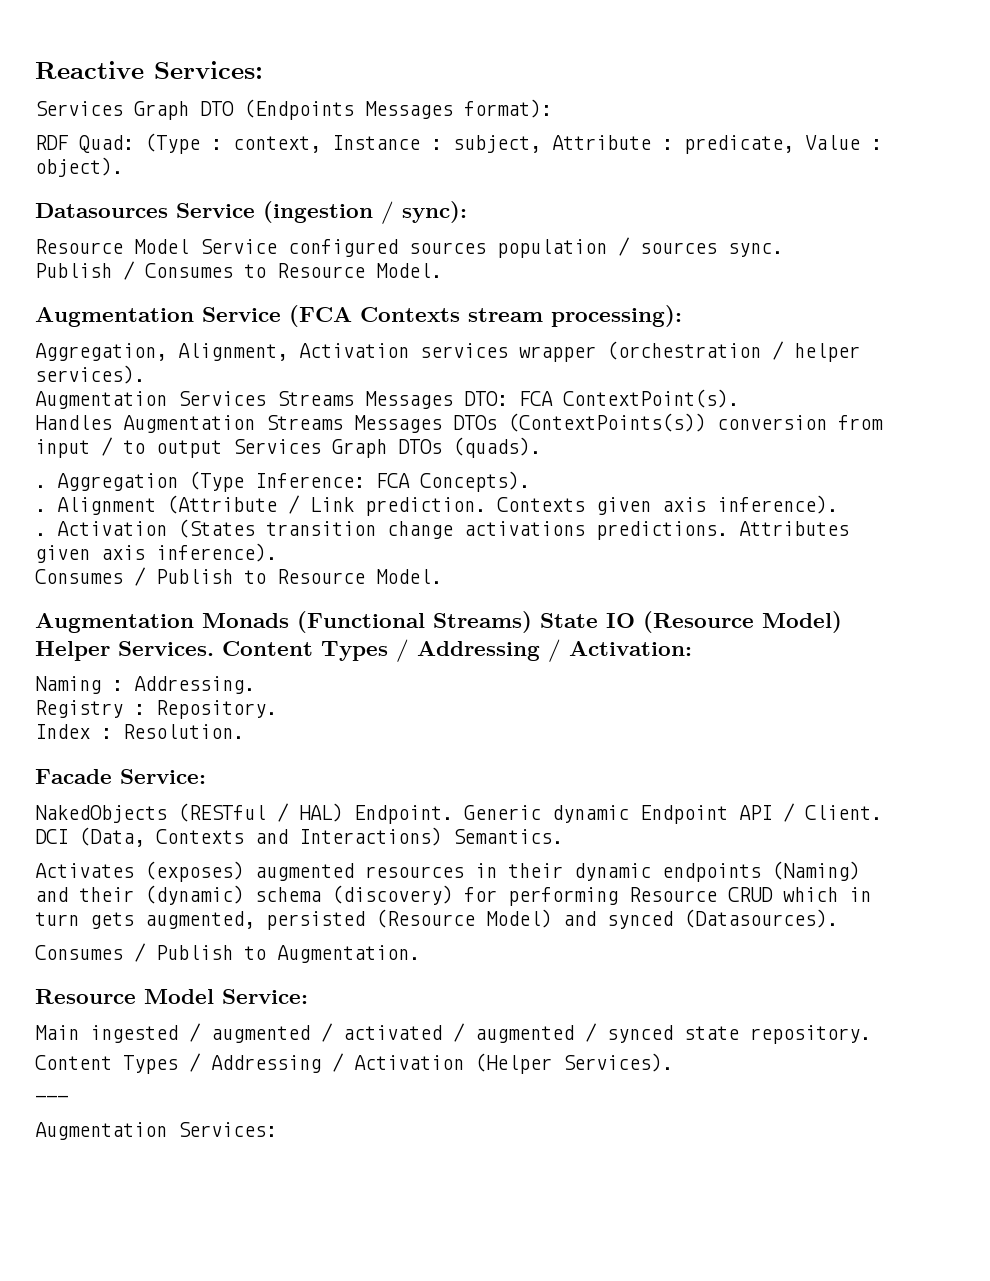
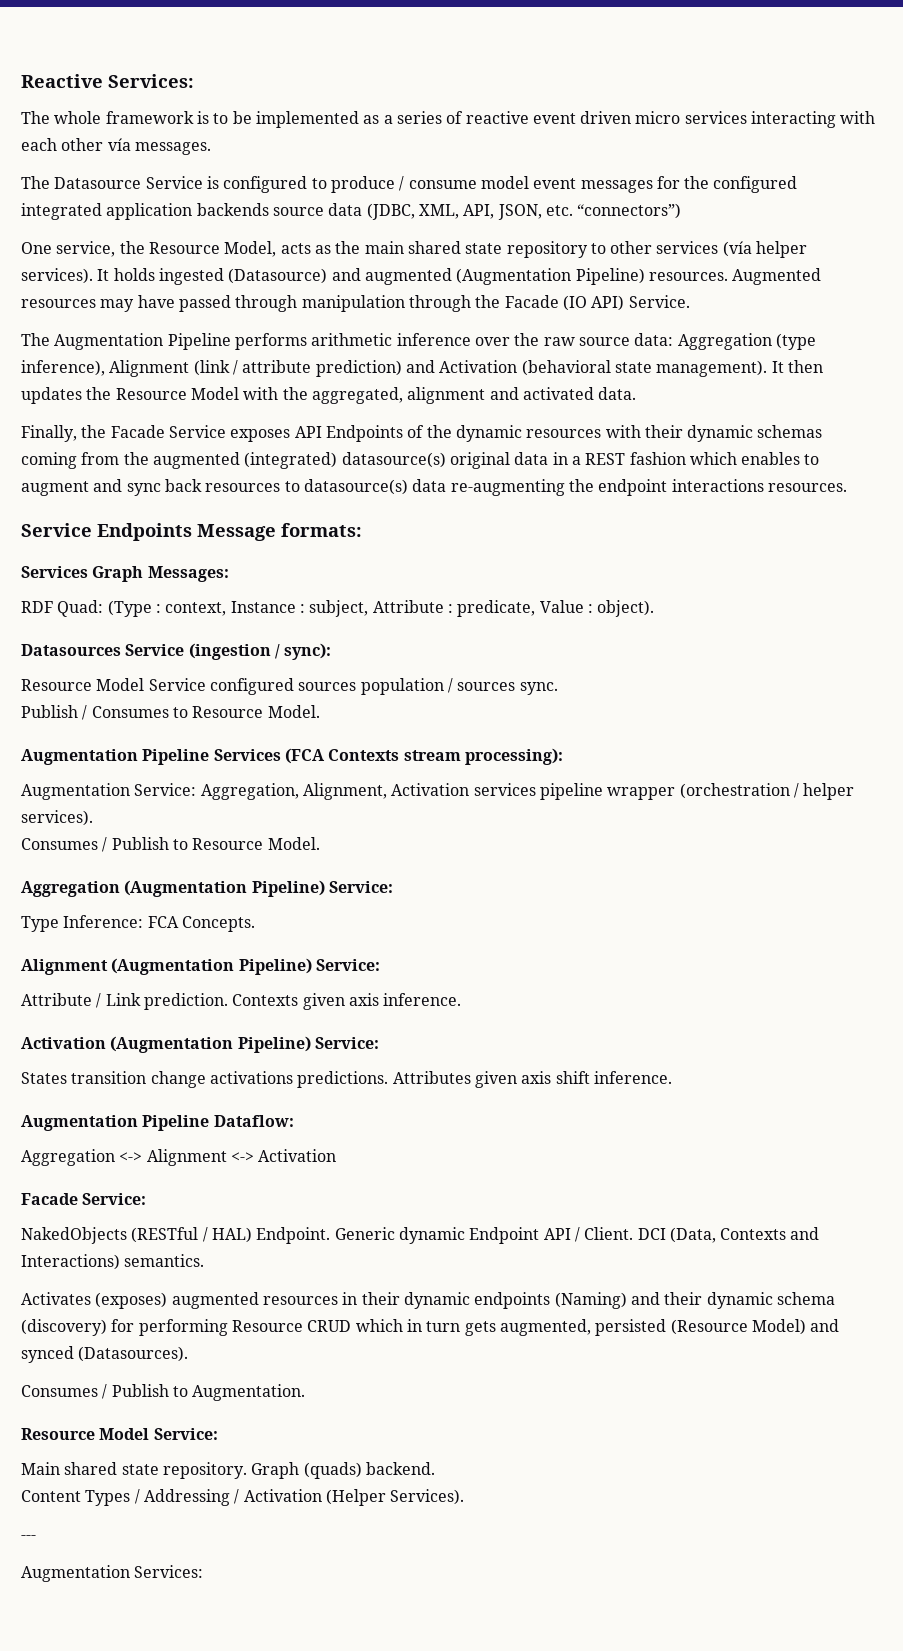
- Services Graph DTO (Endpoints Messages format):
+ The whole framework is to be implemented as a series of reactive event driven micro services interacting with each other vía messages.
+ The Datasource Service is configured to produce / consume model event messages for the configured integrated application backends source data (JDBC, XML, API, JSON, etc. “connectors”)
+ One service, the Resource Model, acts as the main shared state repository to other services (vía helper services). It holds ingested (Datasource) and augmented (Augmentation Pipeline) resources. Augmented resources may have passed through manipulation through the Facade (IO API) Service.
+ The Augmentation Pipeline performs arithmetic inference over the raw source data: Aggregation (type inference), Alignment (link / attribute prediction) and Activation (behavioral state management). It then updates the Resource Model with the aggregated, alignment and activated data.
+ Finally, the Facade Service exposes API Endpoints of the dynamic resources with their dynamic schemas coming from the augmented (integrated) datasource(s) original data in a REST fashion which enables to augment and sync back resources to datasource(s) data re-augmenting the endpoint interactions resources.
+ Service Endpoints Message formats:
+ Services Graph Messages:
- Augmentation Service (FCA Contexts stream processing):
+ Augmentation Pipeline Services (FCA Contexts stream processing):
- Aggregation, Alignment, Activation services wrapper (orchestration / helper services).
+ Augmentation Service: Aggregation, Alignment, Activation services pipeline wrapper (orchestration / helper services).
- Augmentation Services Streams Messages DTO: FCA ContextPoint(s).
- Handles Augmentation Streams Messages DTOs (ContextPoints(s)) conversion from input / to output Services Graph DTOs (quads).
- . Aggregation (Type Inference: FCA Concepts).
- . Alignment (Attribute / Link prediction. Contexts given axis inference).
- . Activation (States transition change activations predictions. Attributes given axis inference).
- Augmentation Monads (Functional Streams) State IO (Resource Model) Helper Services. Content Types / Addressing / Activation:
- Naming : Addressing.
- Registry : Repository.
- Index : Resolution.
+ Aggregation (Augmentation Pipeline) Service:
+ Type Inference: FCA Concepts.
+ Alignment (Augmentation Pipeline) Service:
+ Attribute / Link prediction. Contexts given axis inference.
+ Activation (Augmentation Pipeline) Service:
+ States transition change activations predictions. Attributes given axis shift inference.
+ Augmentation Pipeline Dataflow:
+ Aggregation <-> Alignment <-> Activation
- DCI (Data, Contexts and Interactions) Semantics.
+ DCI (Data, Contexts and Interactions) semantics.
- Activates (exposes) augmented resources in their dynamic endpoints (Naming) and their (dynamic) schema (discovery) for performing Resource CRUD which in turn gets augmented, persisted (Resource Model) and synced (Datasources).
+ Activates (exposes) augmented resources in their dynamic endpoints (Naming) and their dynamic schema (discovery) for performing Resource CRUD which in turn gets augmented, persisted (Resource Model) and synced (Datasources).
- Main ingested / augmented / activated / augmented / synced state repository.
+ Main shared state repository. Graph (quads) backend.

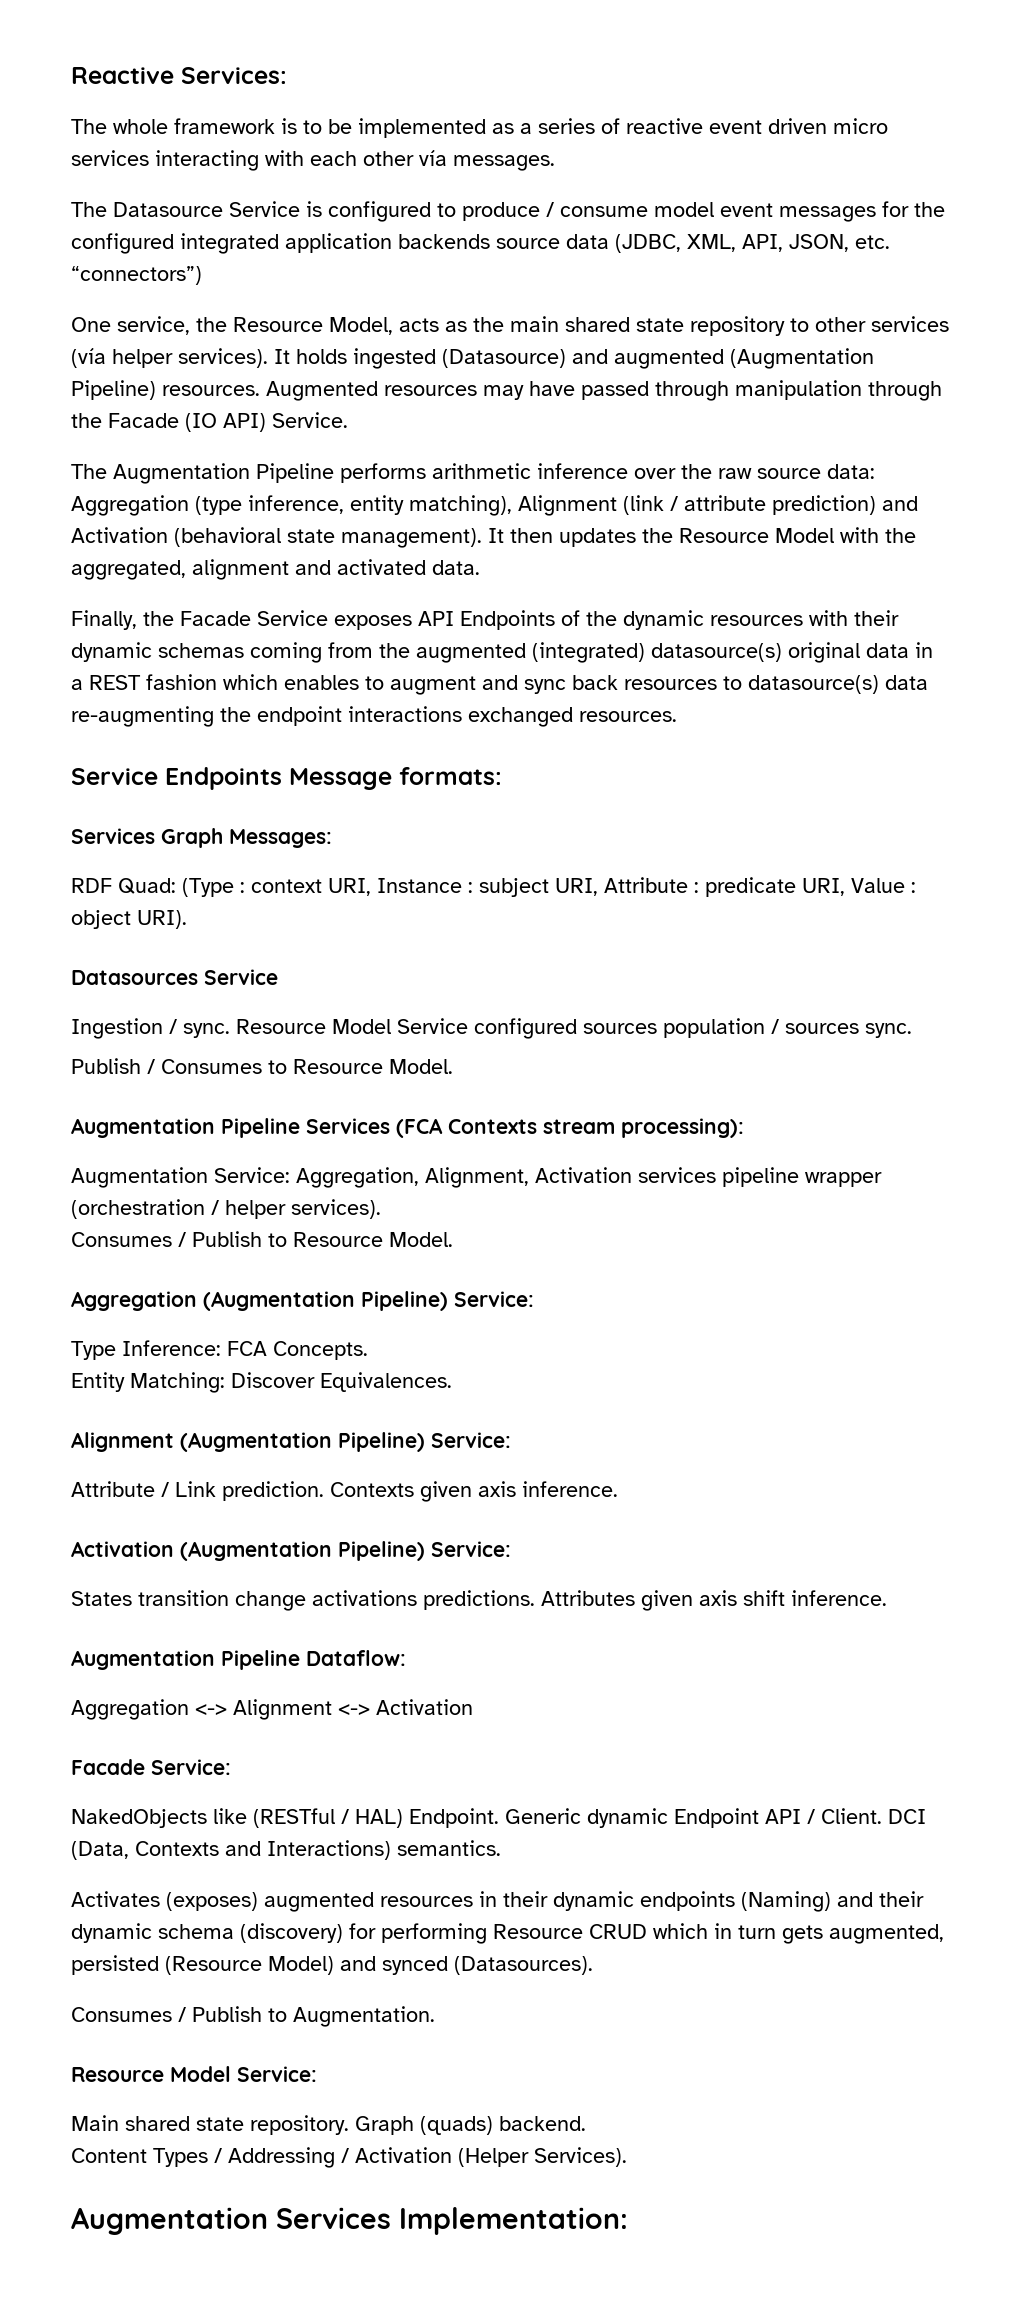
- The Augmentation Pipeline performs arithmetic inference over the raw source data: Aggregation (type inference), Alignment (link / attribute prediction) and Activation (behavioral state management).
+ The Augmentation Pipeline performs arithmetic inference over the raw source data: Aggregation (type inference, entity matching), Alignment (link / attribute prediction) and Activation (behavioral state management).
- Finally, the Facade Service exposes API Endpoints of the dynamic resources with their dynamic schemas coming from the augmented (integrated) datasource(s) original data in a REST fashion which enables to augment and sync back resources to datasource(s) data re-augmenting the endpoint interactions resources.
+ Finally, the Facade Service exposes API Endpoints of the dynamic resources with their dynamic schemas coming from the augmented (integrated) datasource(s) original data in a REST fashion which enables to augment and sync back resources to datasource(s) data re-augmenting the endpoint interactions exchanged resources.
- RDF Quad: (Type : context, Instance : subject, Attribute : predicate, Value : object).
+ RDF Quad: (Type : context URI, Instance : subject URI, Attribute : predicate URI, Value : object URI).
- Datasources Service (ingestion / sync):
- Resource Model Service configured sources population / sources sync.
+ Datasources Service
+ Ingestion / sync. Resource Model Service configured sources population / sources sync.
+ Entity Matching: Discover Equivalences.
- NakedObjects (RESTful / HAL) Endpoint.
+ NakedObjects like (RESTful / HAL) Endpoint.
- ---
- Augmentation Services:
+ Augmentation Services Implementation:

